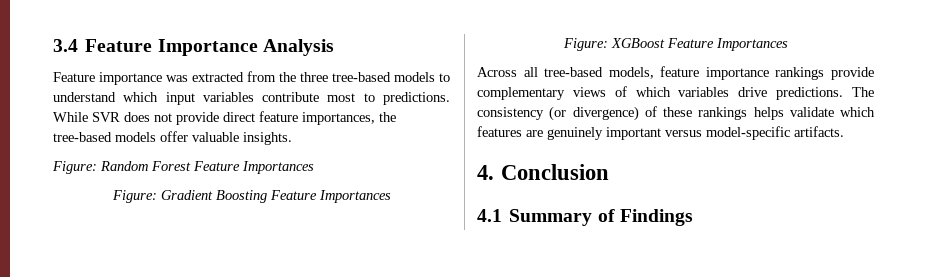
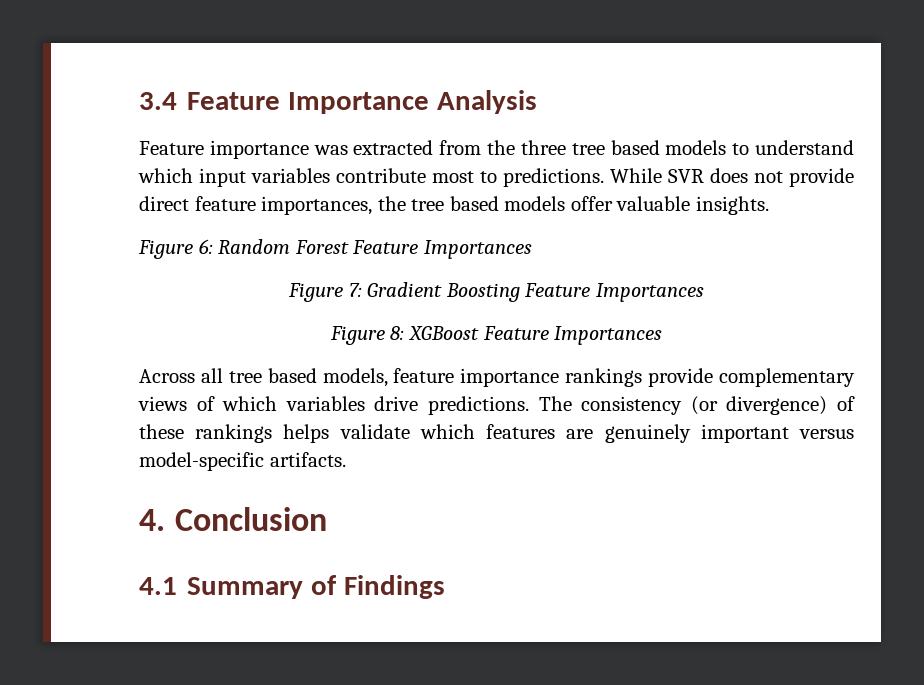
- Feature importance was extracted from the three tree-based models to understand which input variables contribute most to predictions.
+ Feature importance was extracted from the three tree based models to understand which input variables contribute most to predictions.
- While SVR does not provide direct feature importances, the tree-based models offer valuable insights.
+ While SVR does not provide direct feature importances, the tree based models offer valuable insights.
- Figure: Random Forest Feature Importances
+ Figure 6: Random Forest Feature Importances
- Figure: Gradient Boosting Feature Importances
+ Figure 7: Gradient Boosting Feature Importances
- Figure: XGBoost Feature Importances
+ Figure 8: XGBoost Feature Importances
- Across all tree-based models, feature importance rankings provide complementary views of which variables drive predictions.
+ Across all tree based models, feature importance rankings provide complementary views of which variables drive predictions.

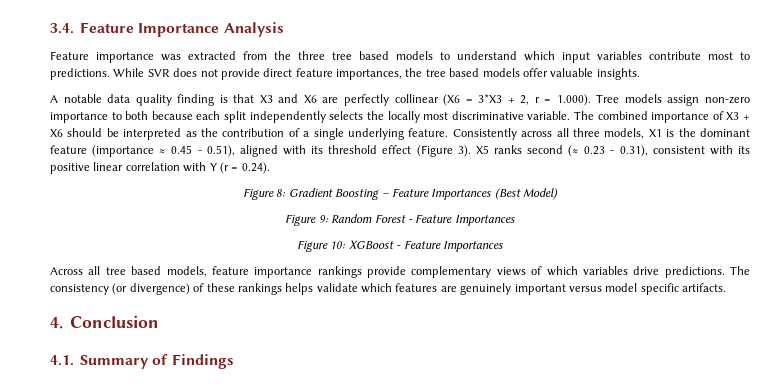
- 3.4 Feature Importance Analysis
+ 3.4. Feature Importance Analysis
- Figure 6: Random Forest Feature Importances
- Figure 7: Gradient Boosting Feature Importances
- Figure 8: XGBoost Feature Importances
+ A notable data quality finding is that X3 and X6 are perfectly collinear (X6 = 3*X3 + 2, r = 1.000). Tree models assign non-zero importance to both because each split independently selects the locally most discriminative variable. The combined importance of X3 + X6 should be interpreted as the contribution of a single underlying feature. Consistently across all three models, X1 is the dominant feature (importance ≈ 0.45 - 0.51), aligned with its threshold effect (Figure 3). X5 ranks second (≈ 0.23 - 0.31), consistent with its positive linear correlation with Y (r = 0.24).
+ Figure 8: Gradient Boosting – Feature Importances (Best Model)
+ Figure 9: Random Forest - Feature Importances
+ Figure 10: XGBoost - Feature Importances
- The consistency (or divergence) of these rankings helps validate which features are genuinely important versus model-specific artifacts.
+ The consistency (or divergence) of these rankings helps validate which features are genuinely important versus model specific artifacts.
- 4.1 Summary of Findings
+ 4.1. Summary of Findings

